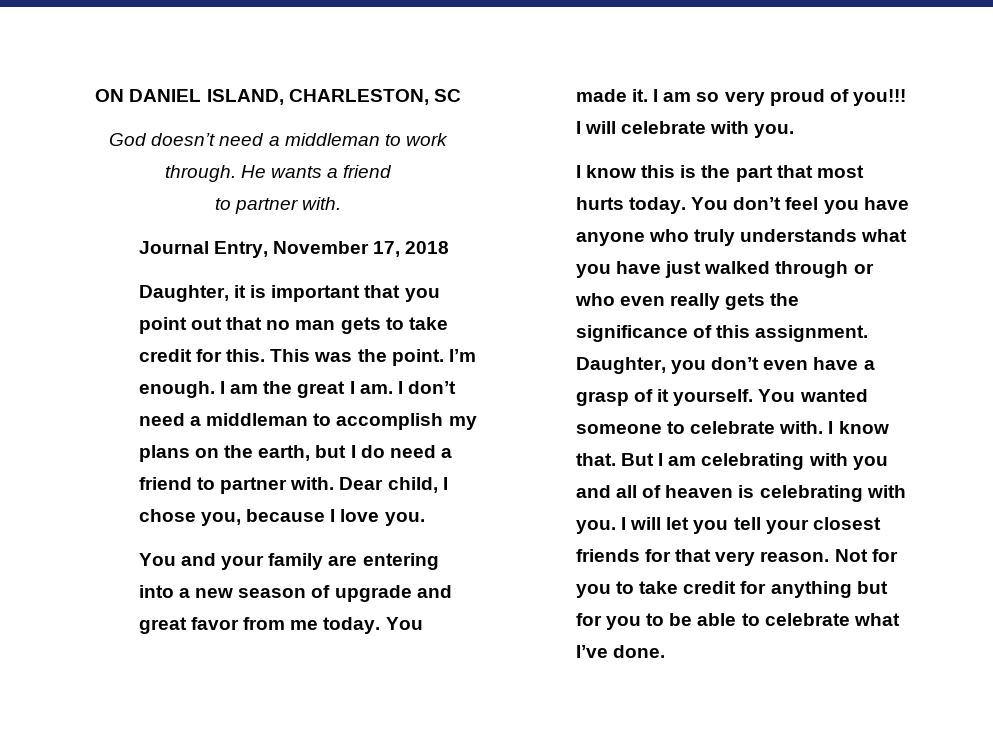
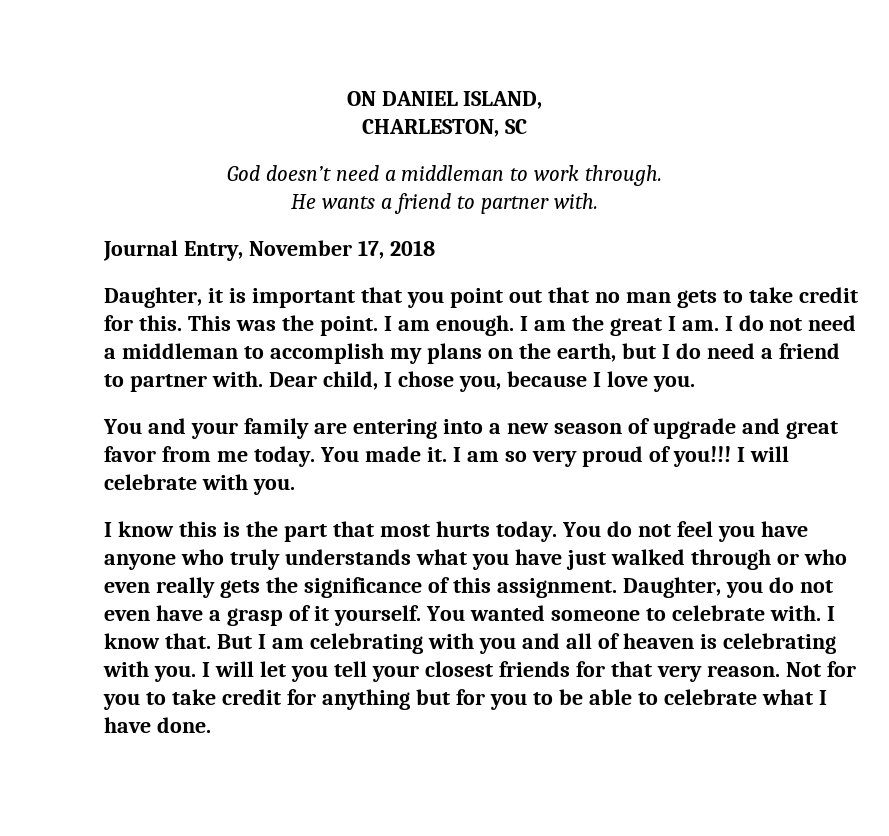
- ON DANIEL ISLAND, CHARLESTON, SC
+ ON DANIEL ISLAND,
+ CHARLESTON, SC
- God doesn’t need a middleman to work through. He wants a friend
- to partner with.
+ God doesn’t need a middleman to work through.
+ He wants a friend to partner with.
- I’m enough.
+ I am enough.
- I don’t need a middleman to accomplish my plans on the earth, but I do need a friend to partner with.
+ I do not need a middleman to accomplish my plans on the earth, but I do need a friend to partner with.
- You don’t feel you have anyone who truly understands what you have just walked through or who even really gets the significance of this assignment.
+ You do not feel you have anyone who truly understands what you have just walked through or who even really gets the significance of this assignment.
- Daughter, you don’t even have a grasp of it yourself.
+ Daughter, you do not even have a grasp of it yourself.
- Not for you to take credit for anything but for you to be able to celebrate what I’ve done.
+ Not for you to take credit for anything but for you to be able to celebrate what I have done.

